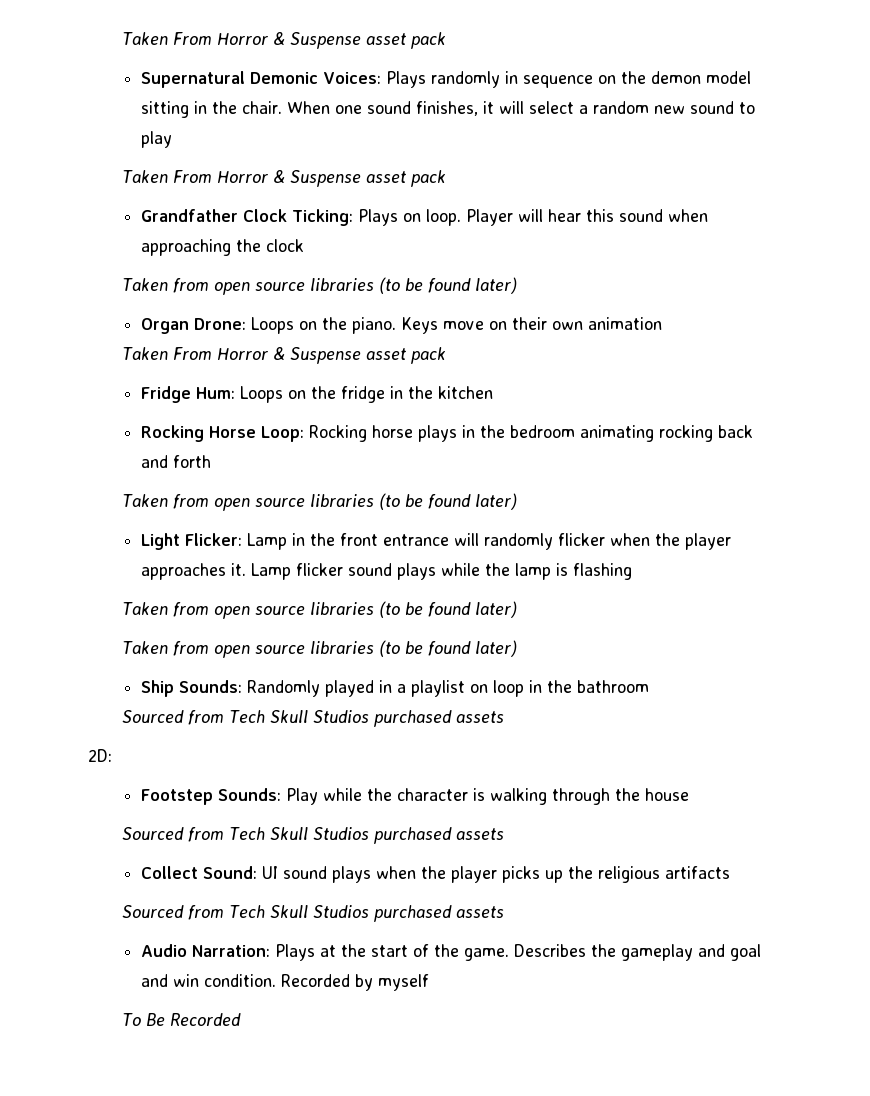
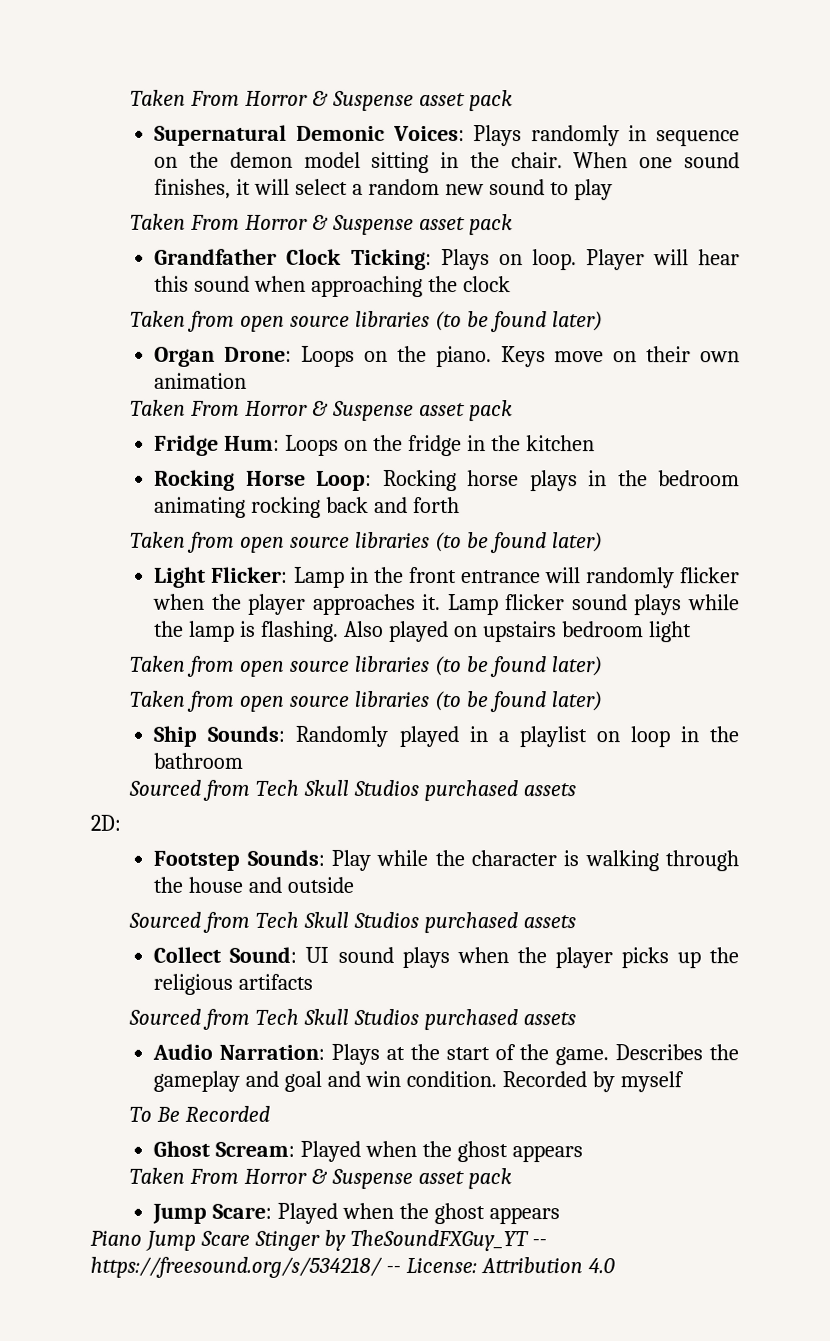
- Lamp flicker sound plays while the lamp is flashing
+ Lamp flicker sound plays while the lamp is flashing. Also played on upstairs bedroom light
- Footstep Sounds: Play while the character is walking through the house
+ Footstep Sounds: Play while the character is walking through the house and outside
+ Ghost Scream: Played when the ghost appears
+ Taken From Horror & Suspense asset pack
+ Jump Scare: Played when the ghost appears
+ Piano Jump Scare Stinger by TheSoundFXGuy_YT -- https://freesound.org/s/534218/ -- License: Attribution 4.0

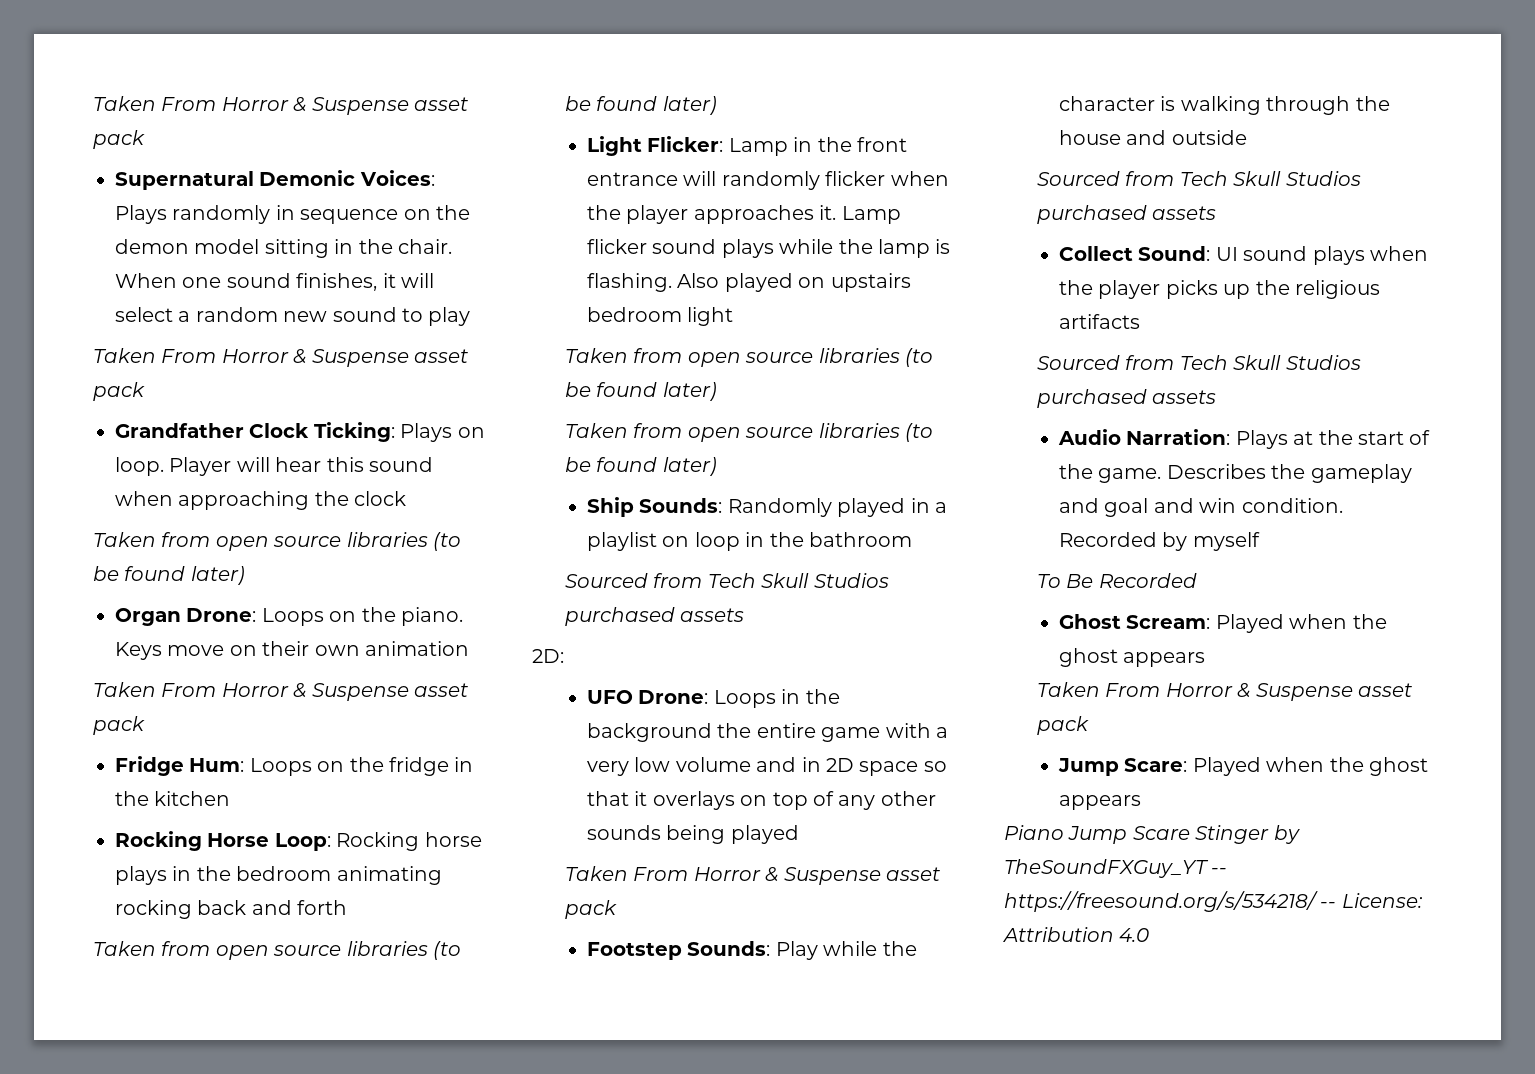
+ UFO Drone: Loops in the background the entire game with a very low volume and in 2D space so that it overlays on top of any other sounds being played
+ Taken From Horror & Suspense asset pack

